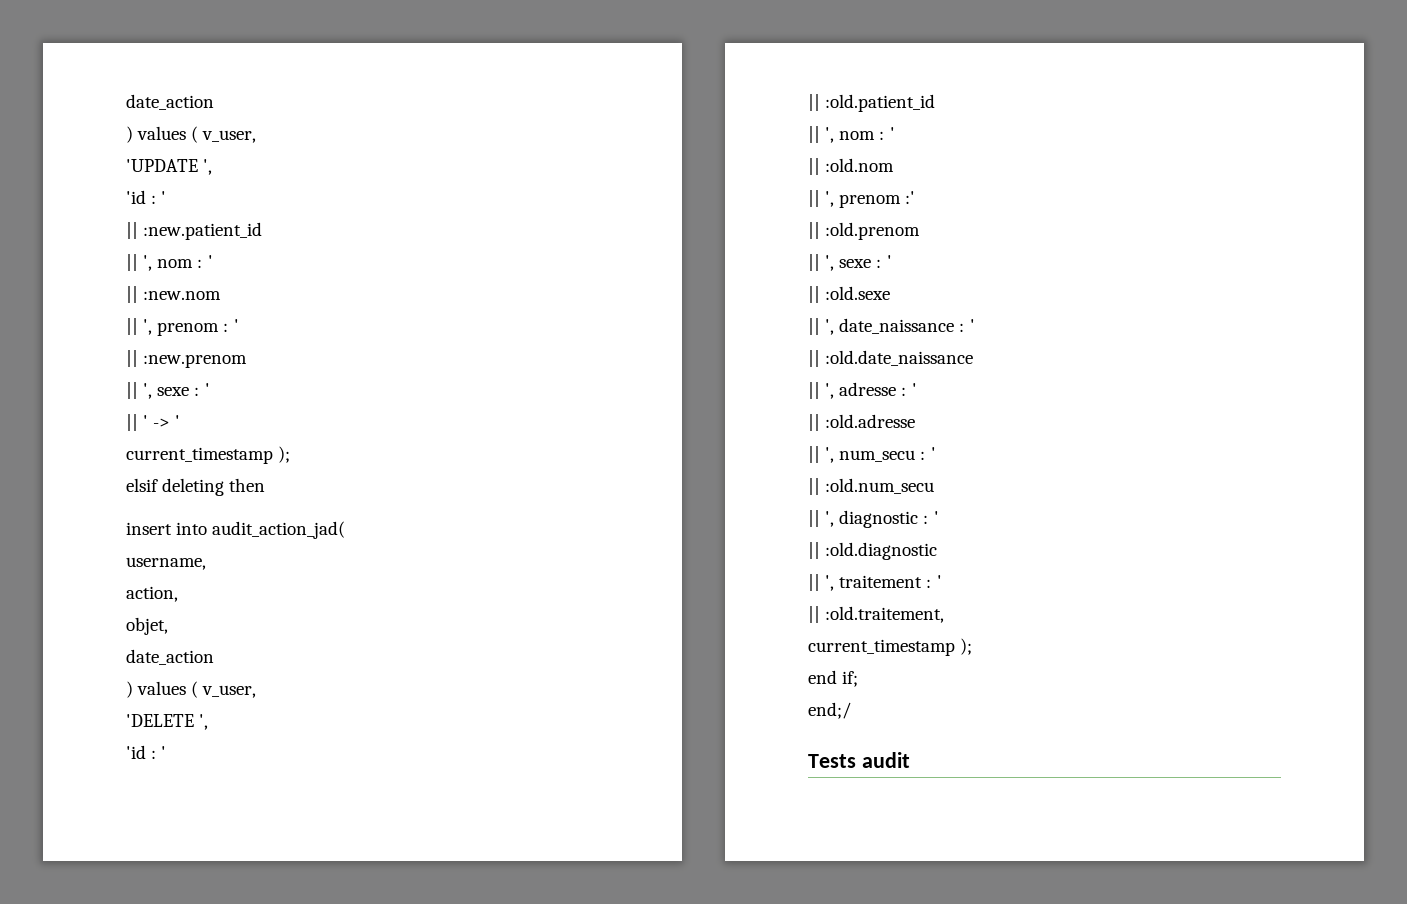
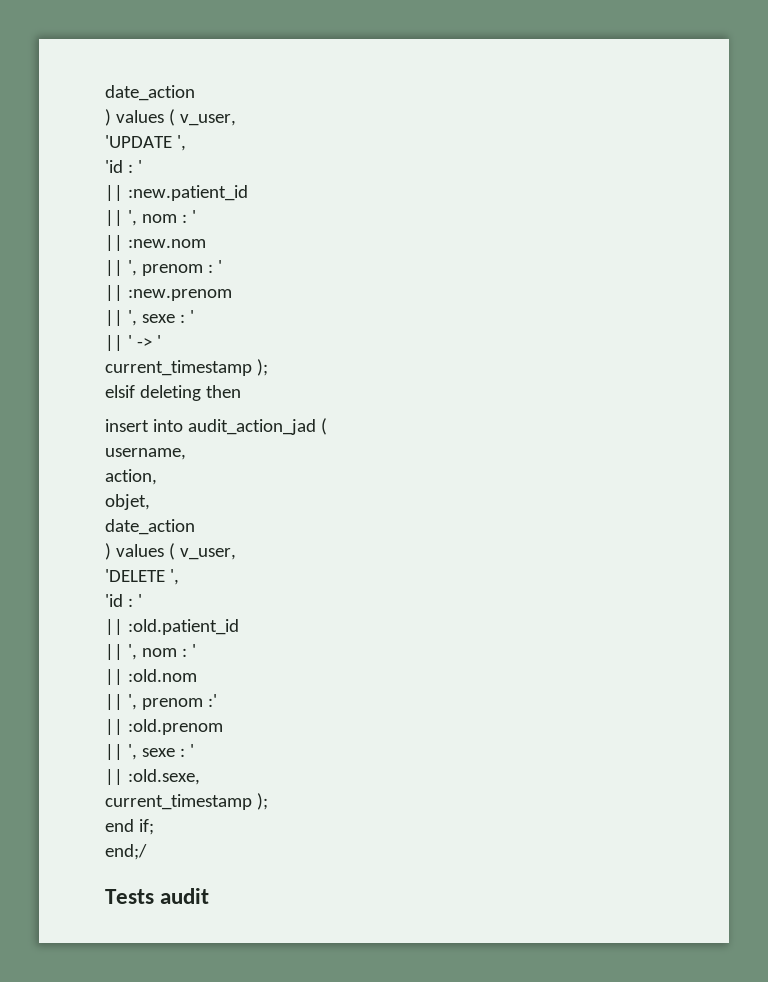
- insert into audit_action_jad(
+ insert into audit_action_jad (
- || :old.sexe
- || ', date_naissance : '
- || :old.date_naissance
- || ', adresse : '
- || :old.adresse
- || ', num_secu : '
- || :old.num_secu
- || ', diagnostic : '
- || :old.diagnostic
- || ', traitement : '
- || :old.traitement,
+ || :old.sexe,

